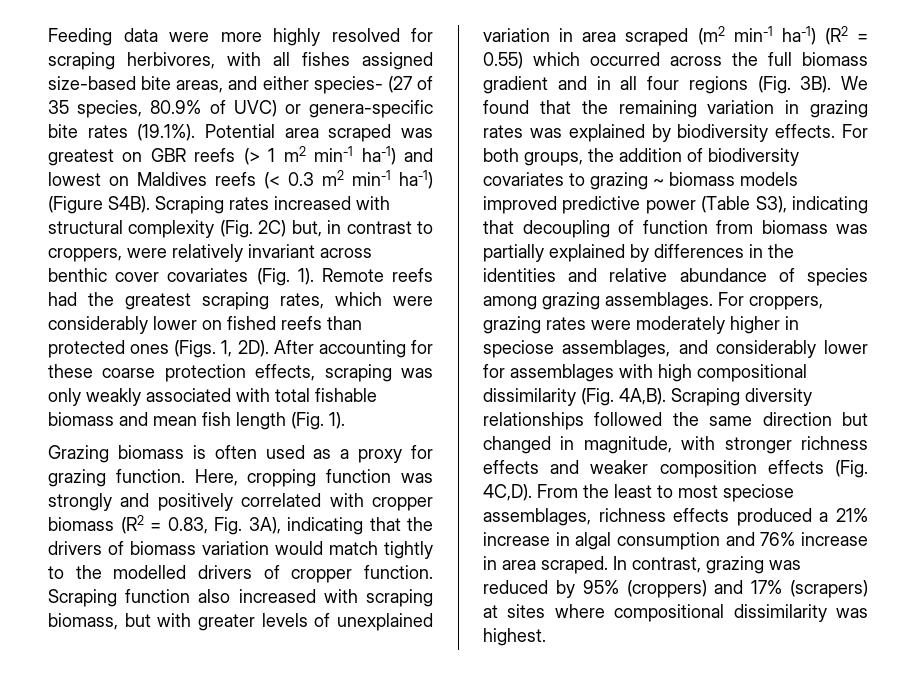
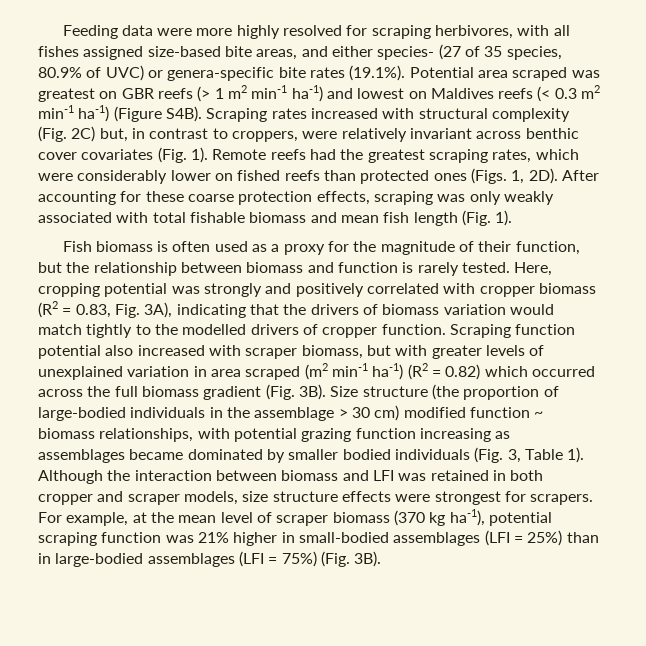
- Grazing biomass is often used as a proxy for grazing function.
+ Fish biomass is often used as a proxy for the magnitude of their function, but the relationship between biomass and function is rarely tested.
- Here, cropping function was strongly and positively correlated with cropper biomass (R2 = 0.83, Fig. 3A), indicating that the drivers of biomass variation would match tightly to the modelled drivers of cropper function.
+ Here, cropping potential was strongly and positively correlated with cropper biomass (R2 = 0.83, Fig. 3A), indicating that the drivers of biomass variation would match tightly to the modelled drivers of cropper function.
- Scraping function also increased with scraping biomass, but with greater levels of unexplained variation in area scraped (m2 min-1 ha-1) (R2 = 0.55) which occurred across the full biomass gradient and in all four regions (Fig. 3B). We found that the remaining variation in grazing rates was explained by biodiversity effects. For both groups, the addition of biodiversity covariates to grazing ~ biomass models improved predictive power (Table S3), indicating that decoupling of function from biomass was partially explained by differences in the identities and relative abundance of species among grazing assemblages. For croppers, grazing rates were moderately higher in speciose assemblages, and considerably lower for assemblages with high compositional dissimilarity (Fig. 4A,B). Scraping diversity relationships followed the same direction but changed in magnitude, with stronger richness effects and weaker composition effects (Fig. 4C,D). From the least to most speciose assemblages, richness effects produced a 21% increase in algal consumption and 76% increase in area scraped. In contrast, grazing was reduced by 95% (croppers) and 17% (scrapers) at sites where compositional dissimilarity was highest.
+ Scraping function potential also increased with scraper biomass, but with greater levels of unexplained variation in area scraped (m2 min-1 ha-1) (R2 = 0.82) which occurred across the full biomass gradient (Fig. 3B). Size structure (the proportion of large-bodied individuals in the assemblage > 30 cm) modified function ~ biomass relationships, with potential grazing function increasing as assemblages became dominated by smaller bodied individuals (Fig. 3, Table 1). Although the interaction between biomass and LFI was retained in both cropper and scraper models, size structure effects were strongest for scrapers. For example, at the mean level of scraper biomass (370 kg ha-1), potential scraping function was 21% higher in small-bodied assemblages (LFI = 25%) than in large-bodied assemblages (LFI = 75%) (Fig. 3B).

